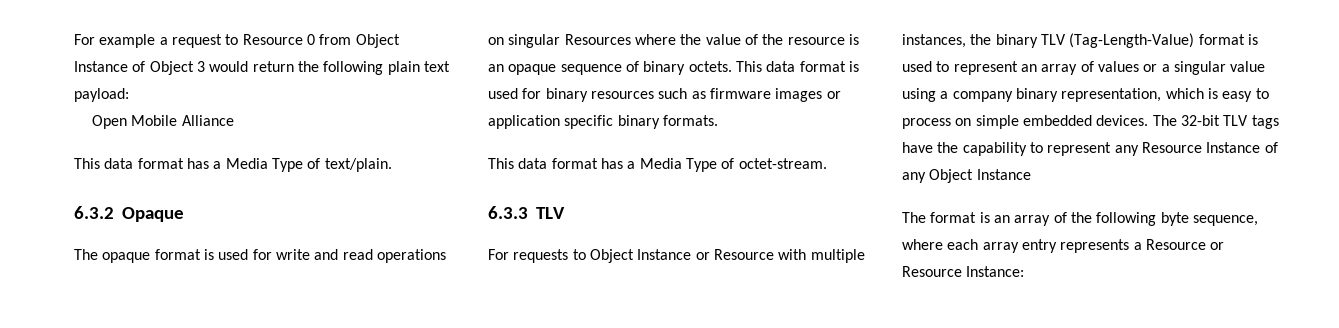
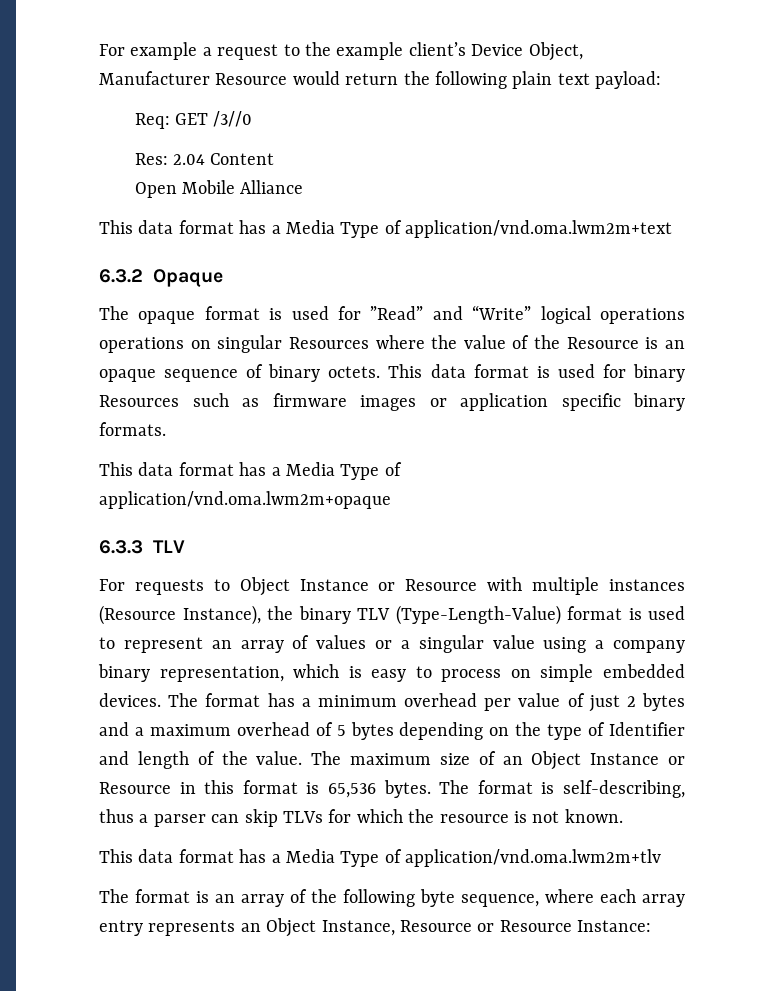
- For example a request to Resource 0 from Object Instance of Object 3 would return the following plain text payload:
+ For example a request to the example client’s Device Object, Manufacturer Resource would return the following plain text payload:
+ Req: GET /3//0
+ Res: 2.04 Content
- This data format has a Media Type of text/plain.
+ This data format has a Media Type of application/vnd.oma.lwm2m+text
- The opaque format is used for write and read operations on singular Resources where the value of the resource is an opaque sequence of binary octets.
+ The opaque format is used for ”Read” and “Write” logical operations operations on singular Resources where the value of the Resource is an opaque sequence of binary octets.
- This data format is used for binary resources such as firmware images or application specific binary formats.
+ This data format is used for binary Resources such as firmware images or application specific binary formats.
- This data format has a Media Type of octet-stream.
+ This data format has a Media Type of application/vnd.oma.lwm2m+opaque
- For requests to Object Instance or Resource with multiple instances, the binary TLV (Tag-Length-Value) format is used to represent an array of values or a singular value using a company binary representation, which is easy to process on simple embedded devices.
+ For requests to Object Instance or Resource with multiple instances (Resource Instance), the binary TLV (Type-Length-Value) format is used to represent an array of values or a singular value using a company binary representation, which is easy to process on simple embedded devices.
- The 32-bit TLV tags have the capability to represent any Resource Instance of any Object Instance
+ The format has a minimum overhead per value of just 2 bytes and a maximum overhead of 5 bytes depending on the type of Identifier and length of the value. The maximum size of an Object Instance or Resource in this format is 65,536 bytes. The format is self-describing, thus a parser can skip TLVs for which the resource is not known.
+ This data format has a Media Type of application/vnd.oma.lwm2m+tlv
- The format is an array of the following byte sequence, where each array entry represents a Resource or Resource Instance:
+ The format is an array of the following byte sequence, where each array entry represents an Object Instance, Resource or Resource Instance:

